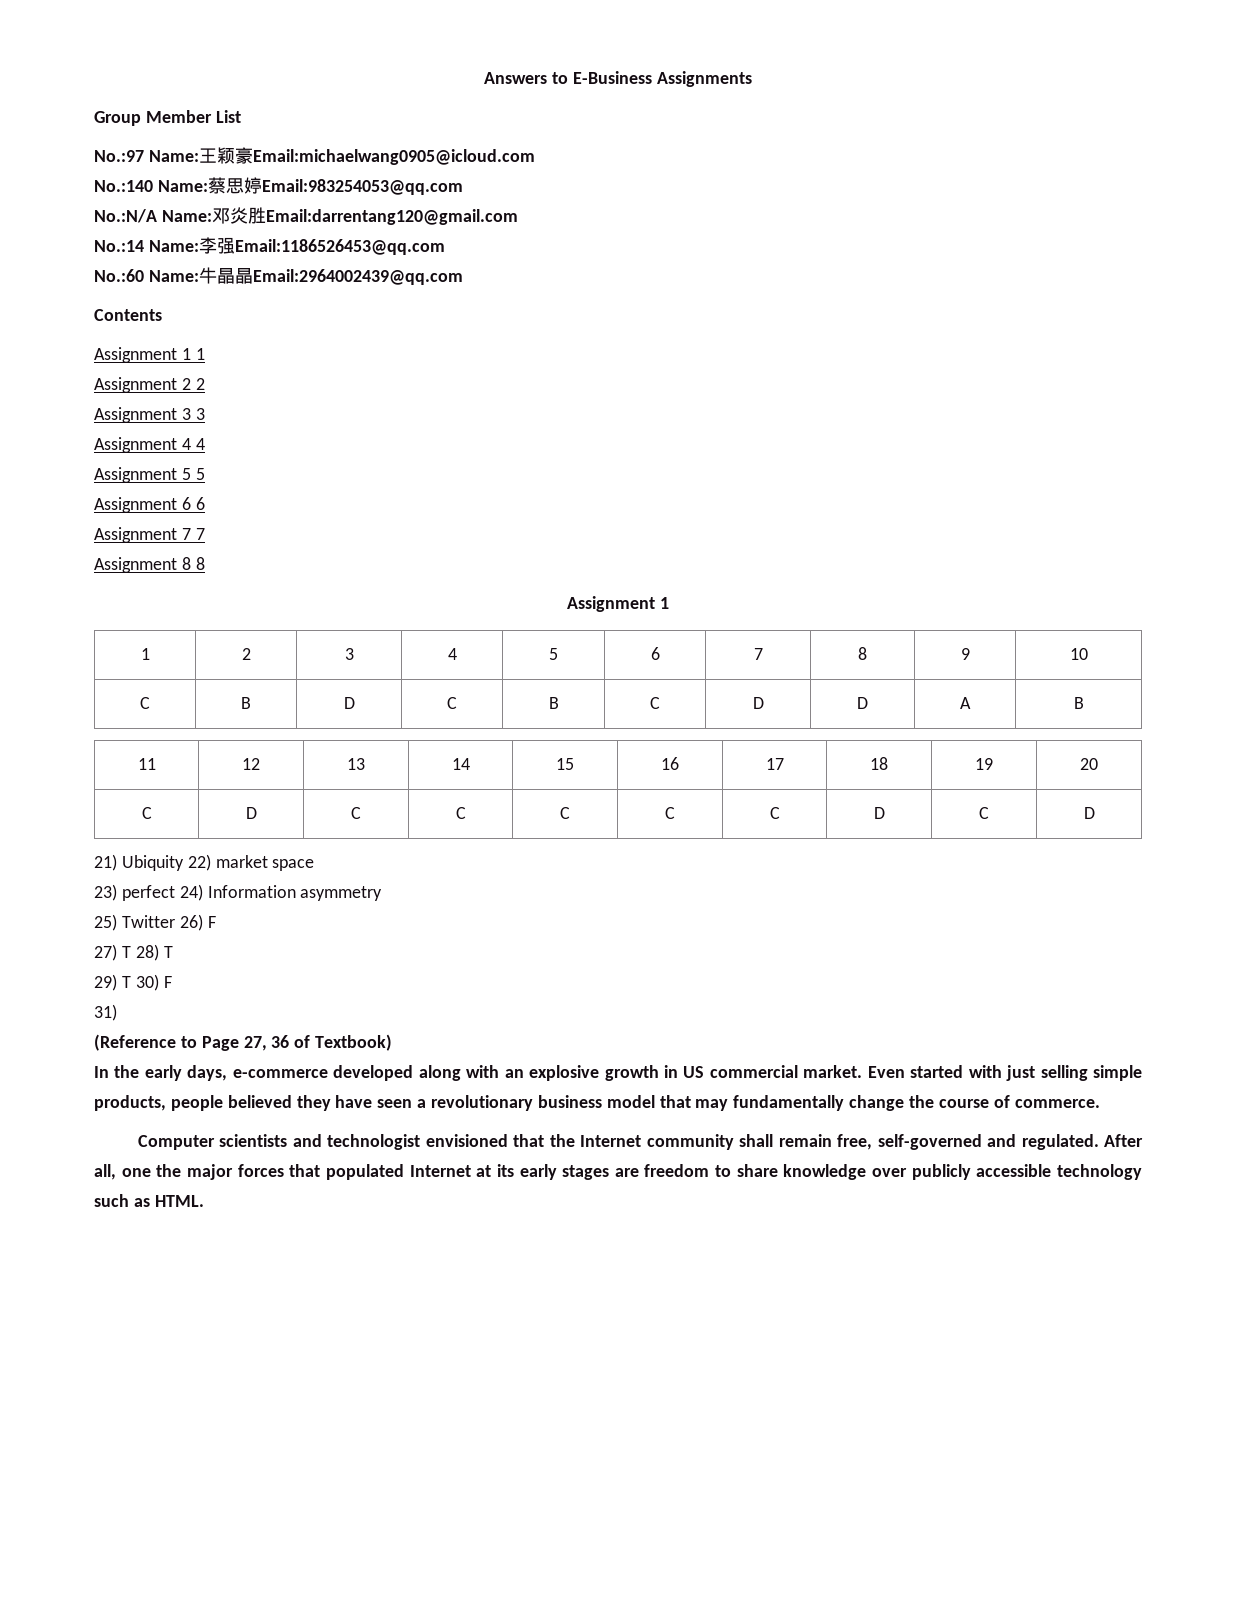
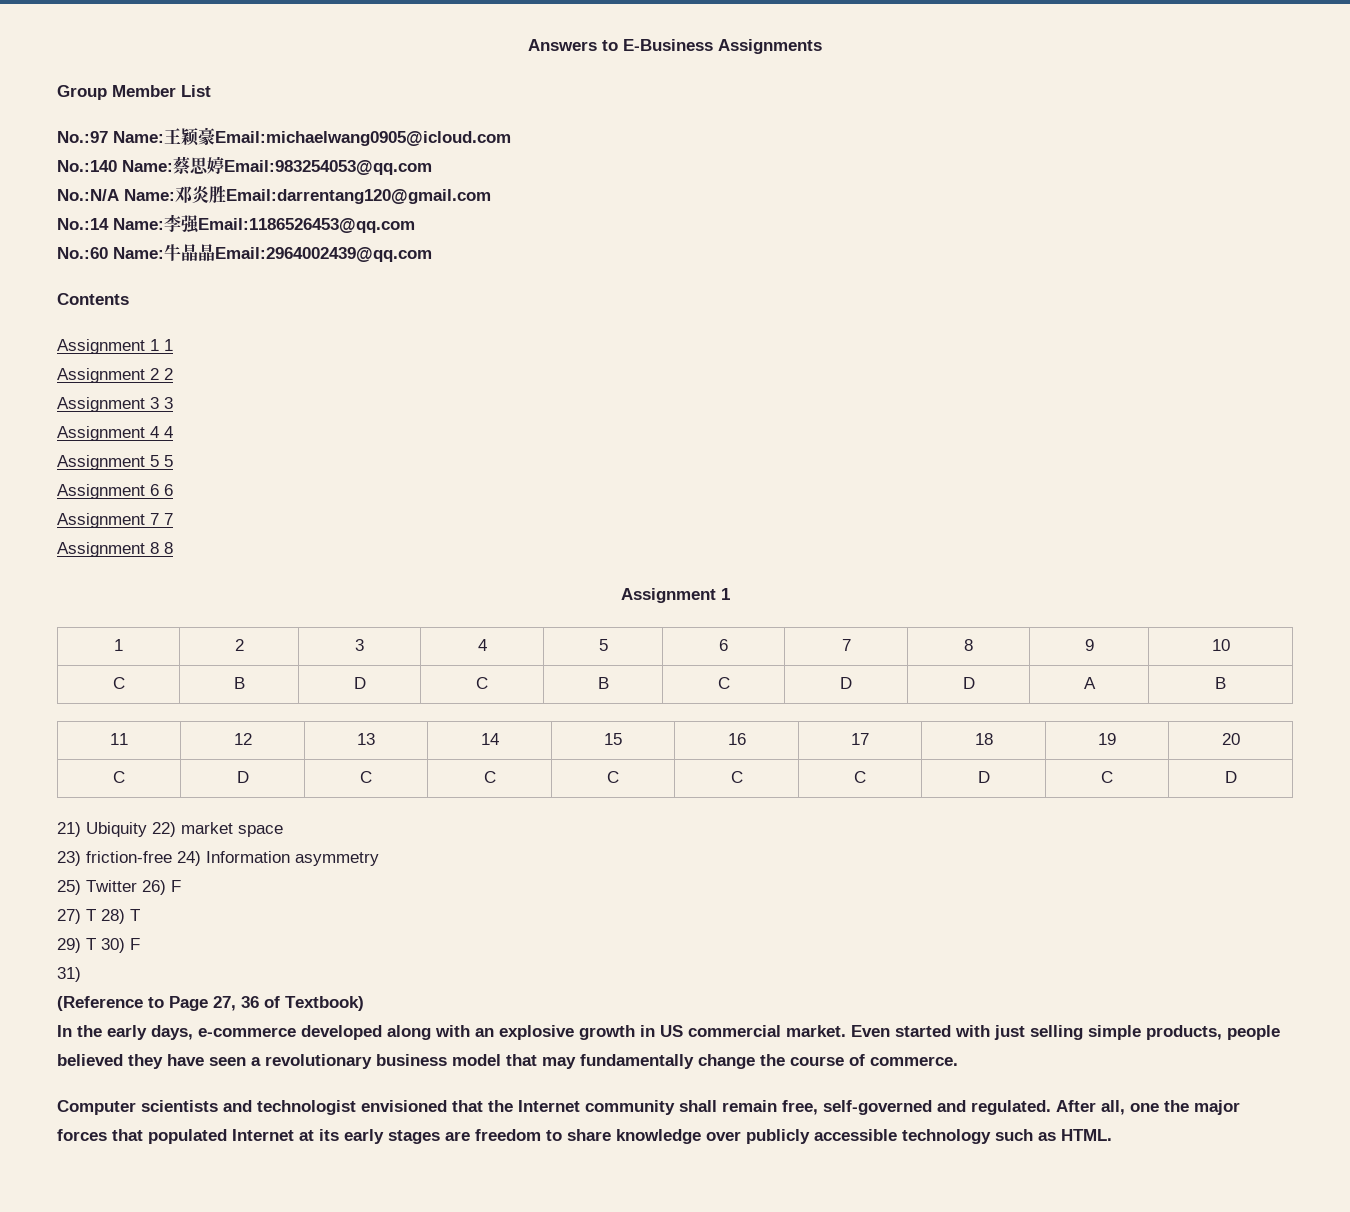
- 23) perfect 24) Information asymmetry
+ 23) friction-free 24) Information asymmetry

